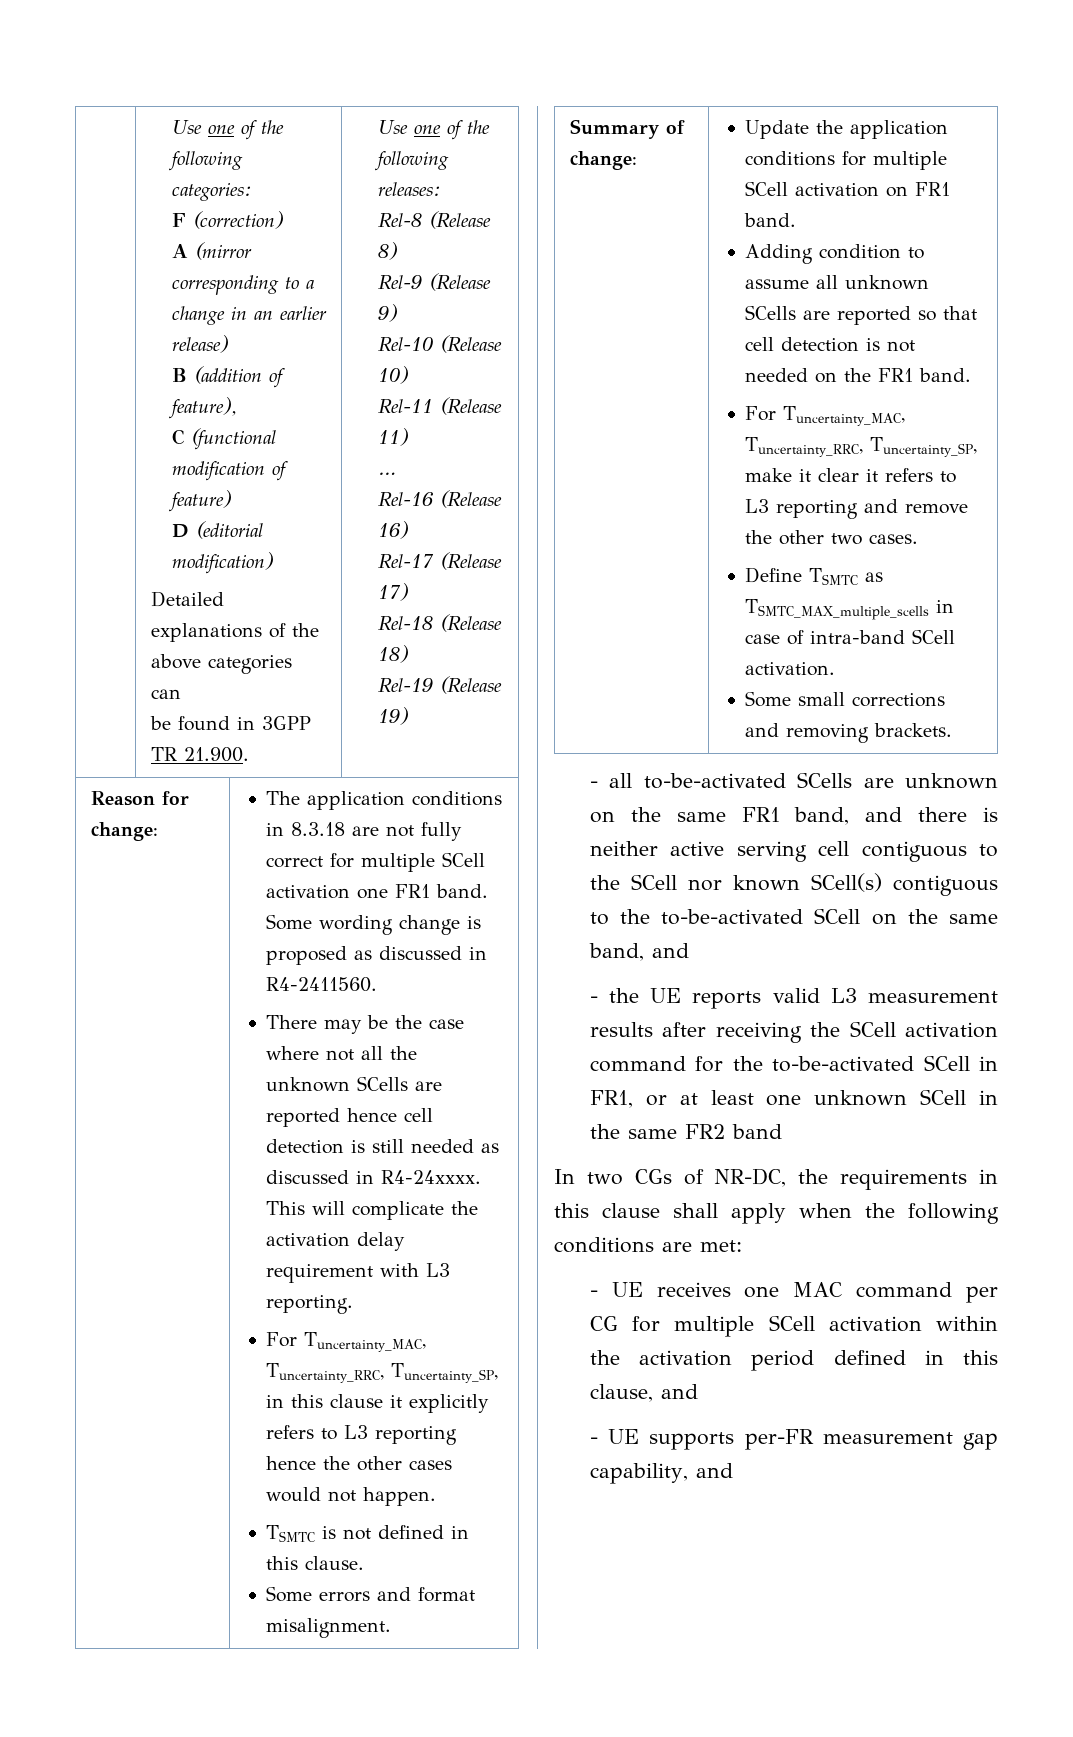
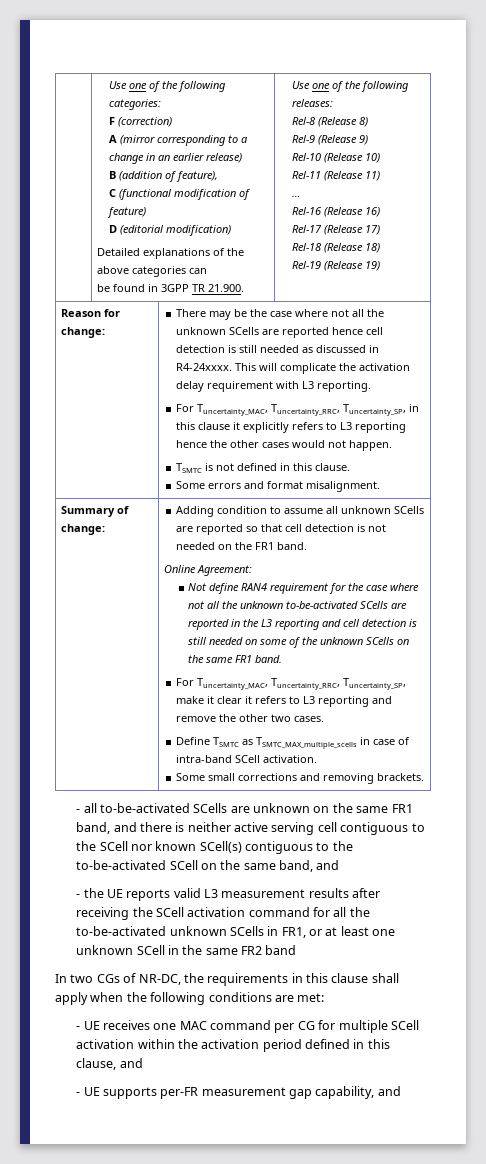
- The application conditions in 8.3.18 are not fully correct for multiple SCell activation one FR1 band. Some wording change is proposed as discussed in R4-2411560.
- Update the application conditions for multiple SCell activation on FR1 band.
+ Online Agreement:
+ Not define RAN4 requirement for the case where not all the unknown to-be-activated SCells are reported in the L3 reporting and cell detection is still needed on some of the unknown SCells on the same FR1 band.
- - the UE reports valid L3 measurement results after receiving the SCell activation command for the to-be-activated SCell in FR1, or at least one unknown SCell in the same FR2 band
+ - the UE reports valid L3 measurement results after receiving the SCell activation command for all the to-be-activated unknown SCells in FR1, or at least one unknown SCell in the same FR2 band

